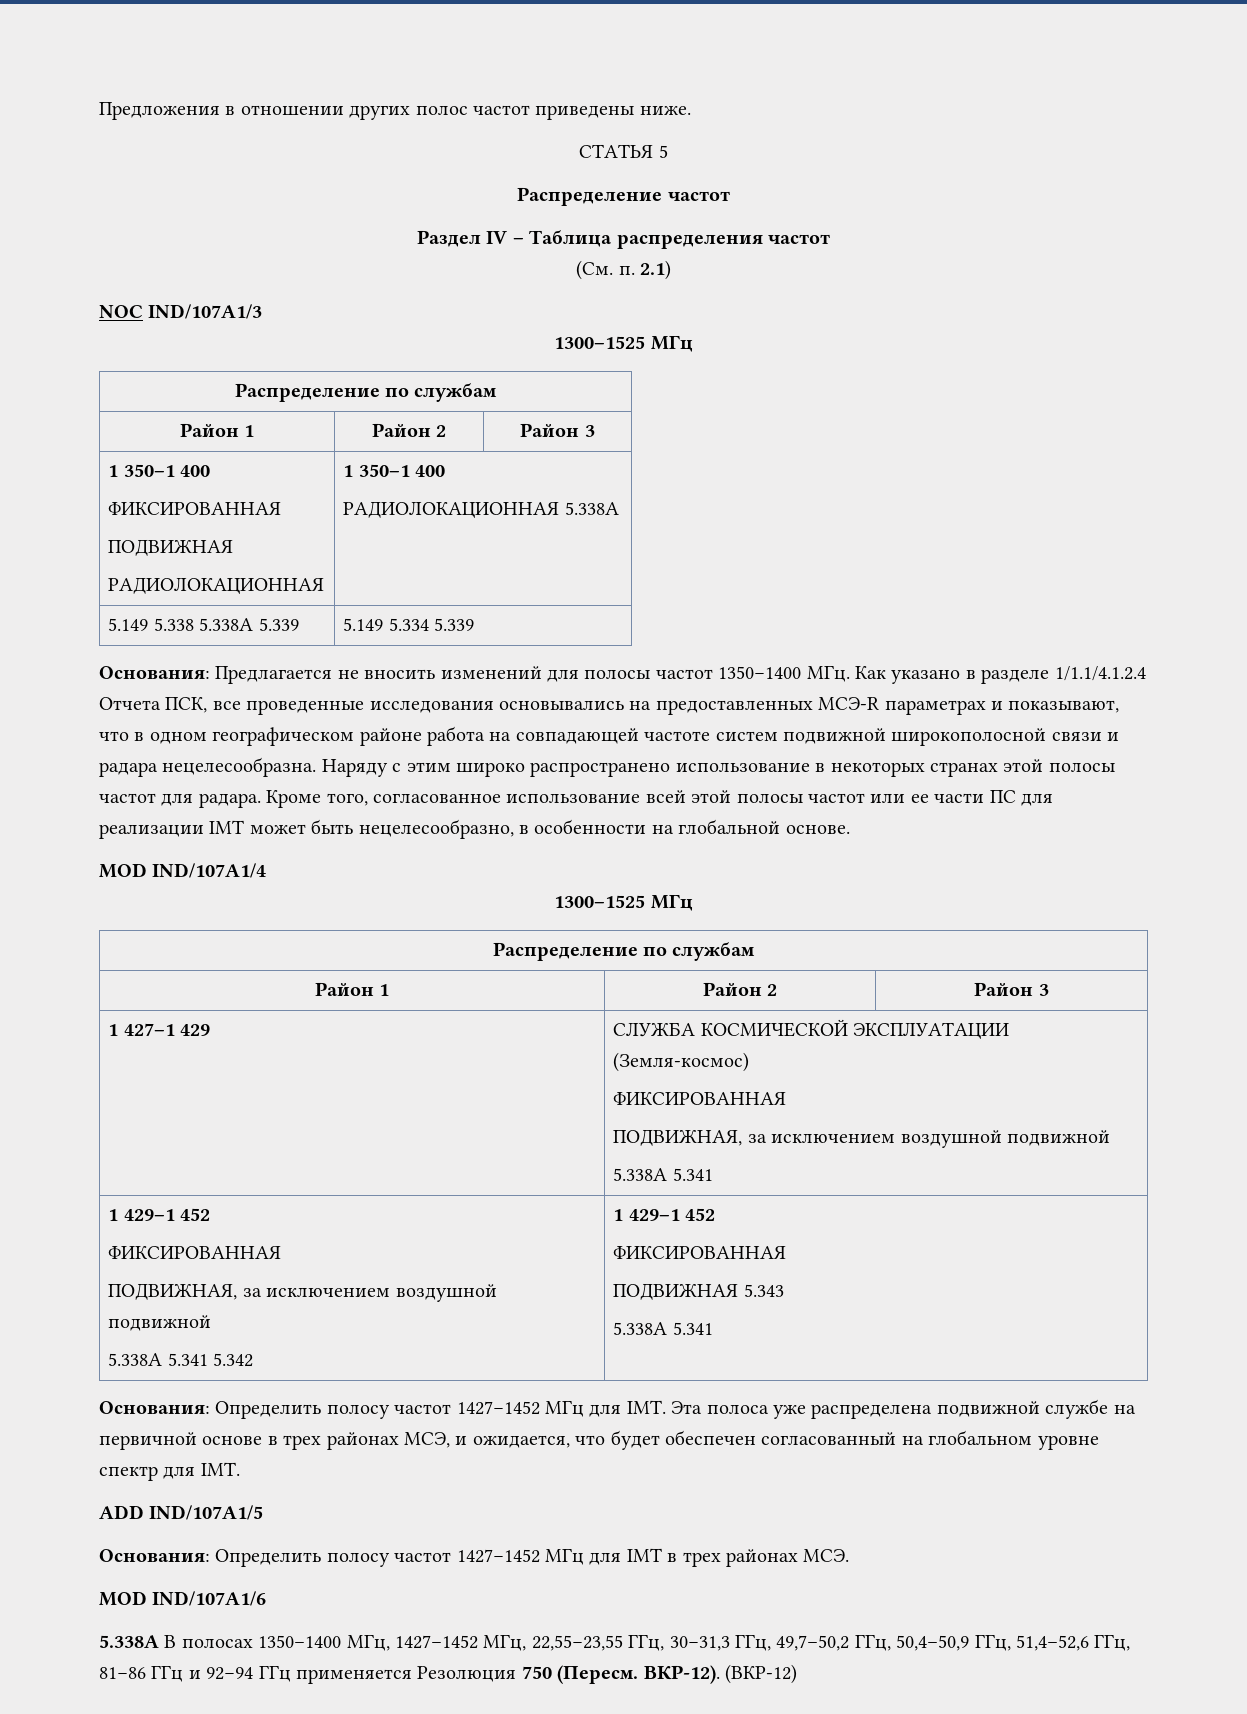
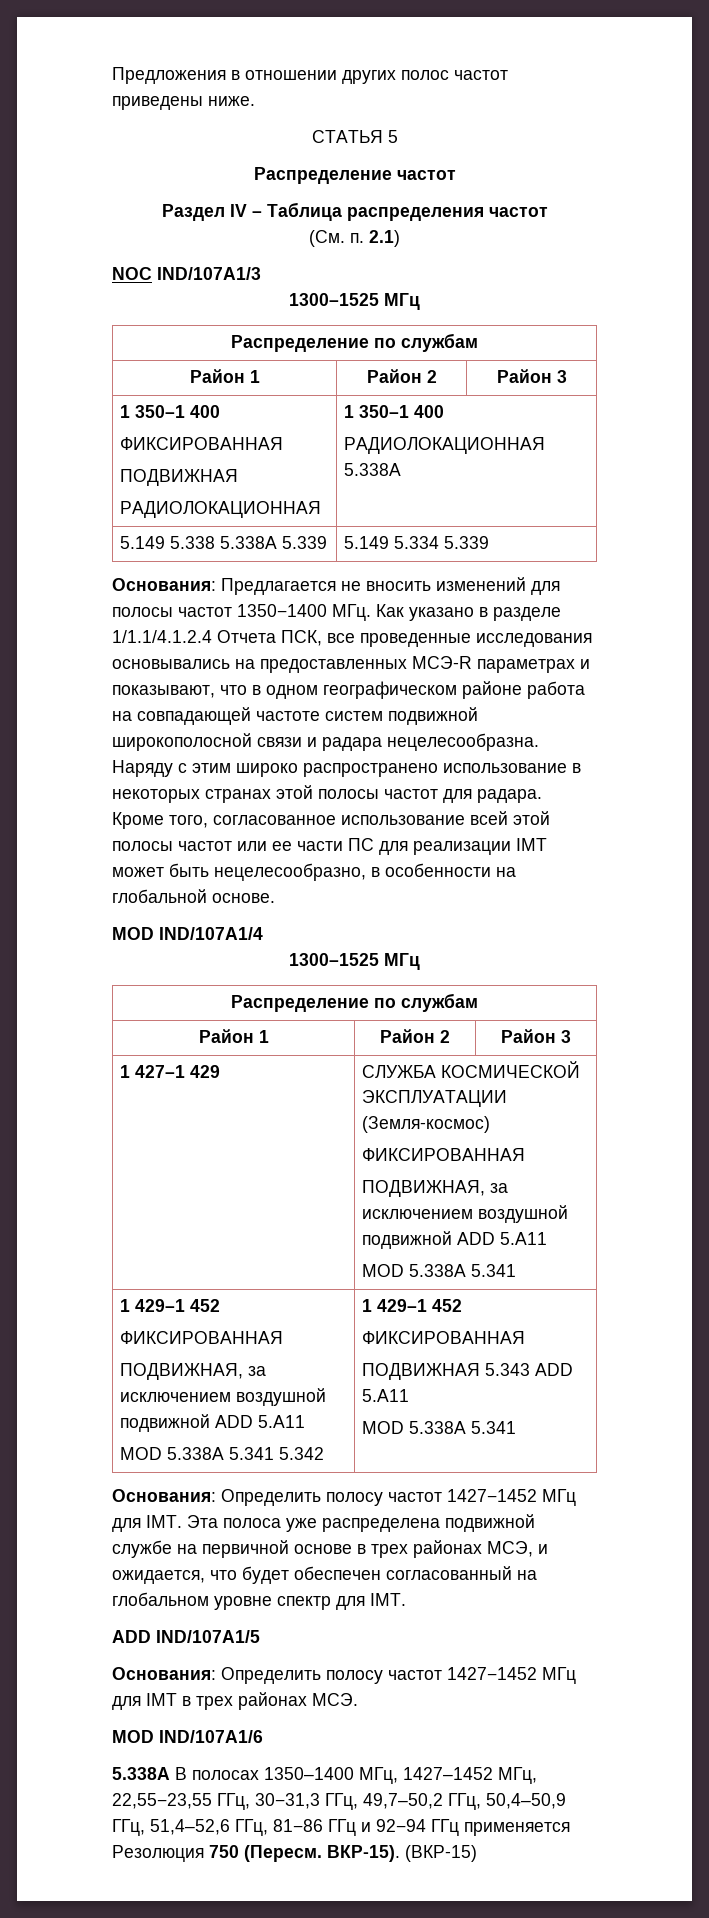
  1 427–1 429 | СЛУЖБА КОСМИЧЕСКОЙ ЭКСПЛУАТАЦИИ (Земля-космос)
  ФИКСИРОВАННАЯ
- ПОДВИЖНАЯ, за исключением воздушной подвижной
- 5.338А 5.341
+ ПОДВИЖНАЯ, за исключением воздушной подвижной ADD 5.A11
+ MOD 5.338А 5.341
  1 429–1 452
  ФИКСИРОВАННАЯ
- ПОДВИЖНАЯ, за исключением воздушной подвижной
- 5.338А 5.341 5.342 | 1 429–1 452
+ ПОДВИЖНАЯ, за исключением воздушной подвижной ADD 5.A11
+ MOD 5.338А 5.341 5.342 | 1 429–1 452
  ФИКСИРОВАННАЯ
- ПОДВИЖНАЯ 5.343
- 5.338А 5.341
+ ПОДВИЖНАЯ 5.343 ADD 5.A11
+ MOD 5.338А 5.341
- ВКР-12). (ВКР-12)
+ ВКР-15). (ВКР-15)

